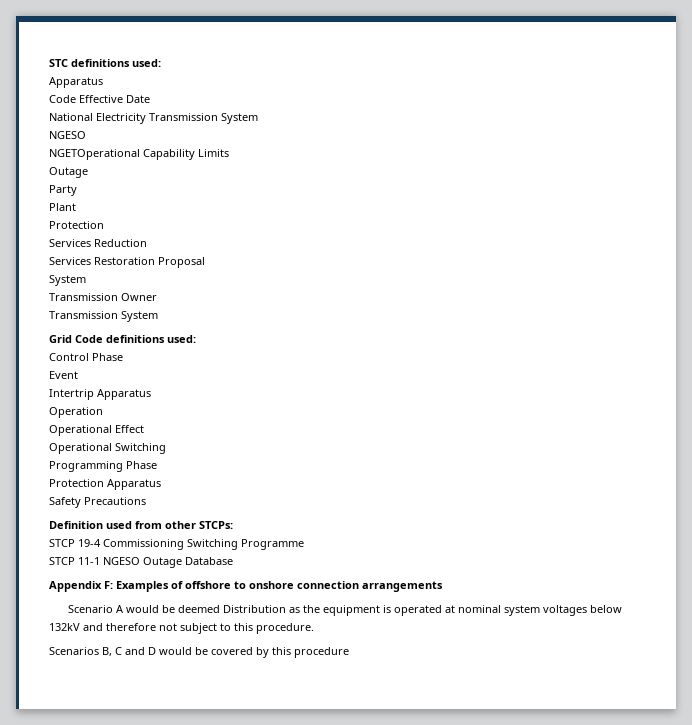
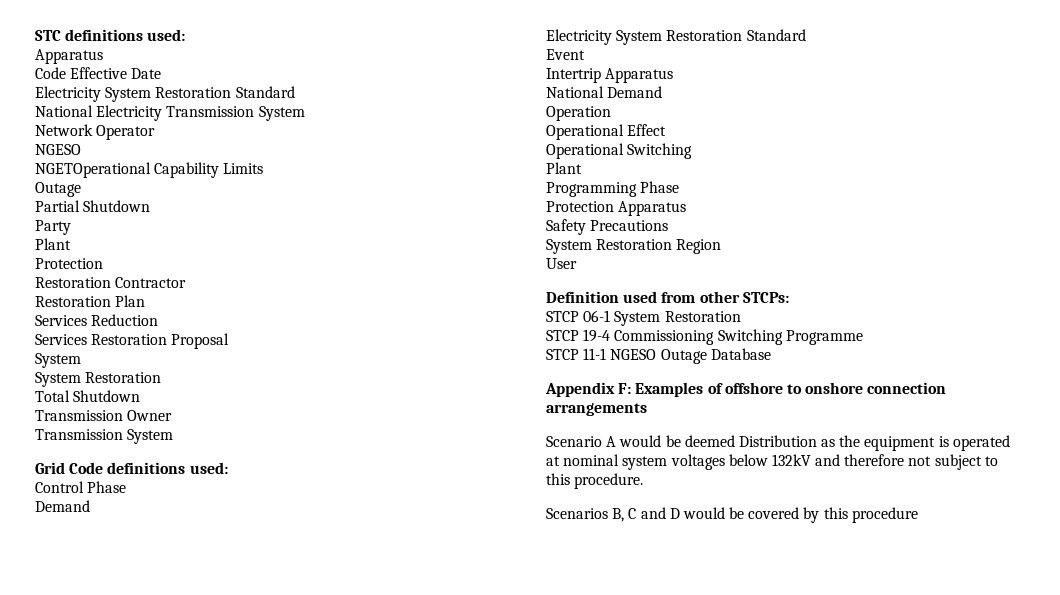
  Code Effective Date
+ Electricity System Restoration Standard
+ Network Operator
+ Partial Shutdown
+ Restoration Contractor
+ Restoration Plan
  Services Restoration Proposal
  System
+ System Restoration
+ Total Shutdown
  Control Phase
+ Demand
+ Electricity System Restoration Standard
+ National Demand
  Operational Switching
+ Plant
+ System Restoration Region
+ User
+ STCP 06-1 System Restoration

